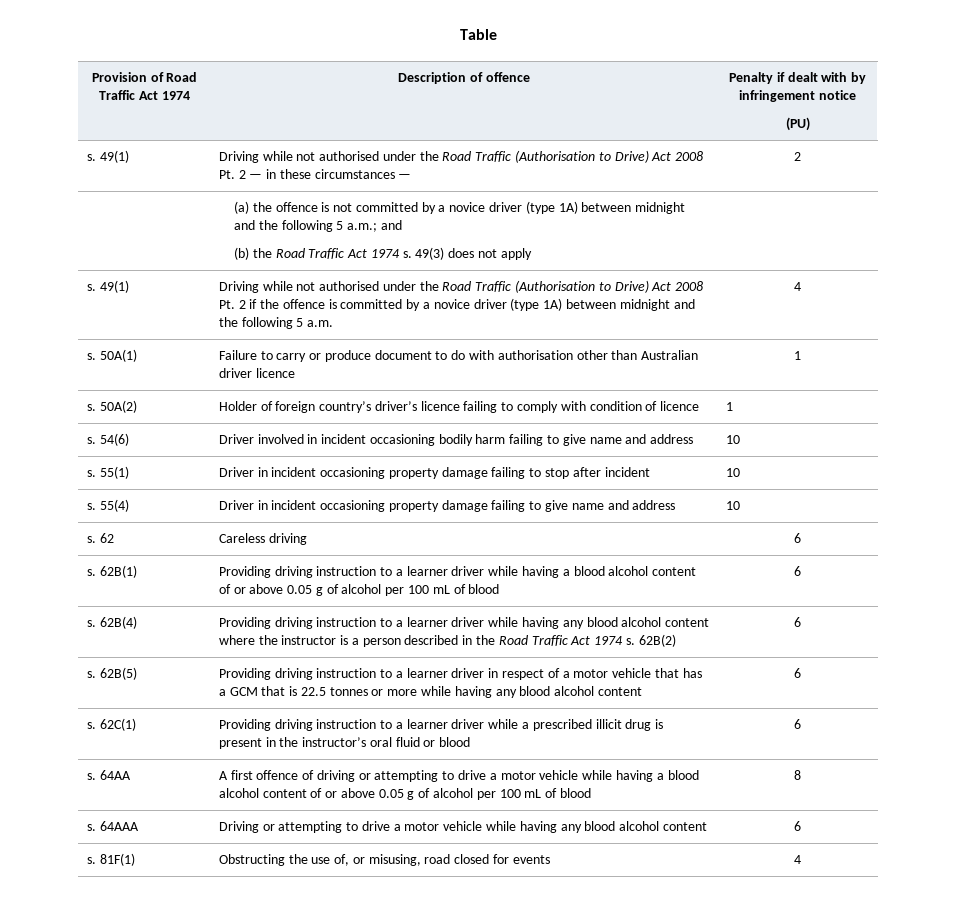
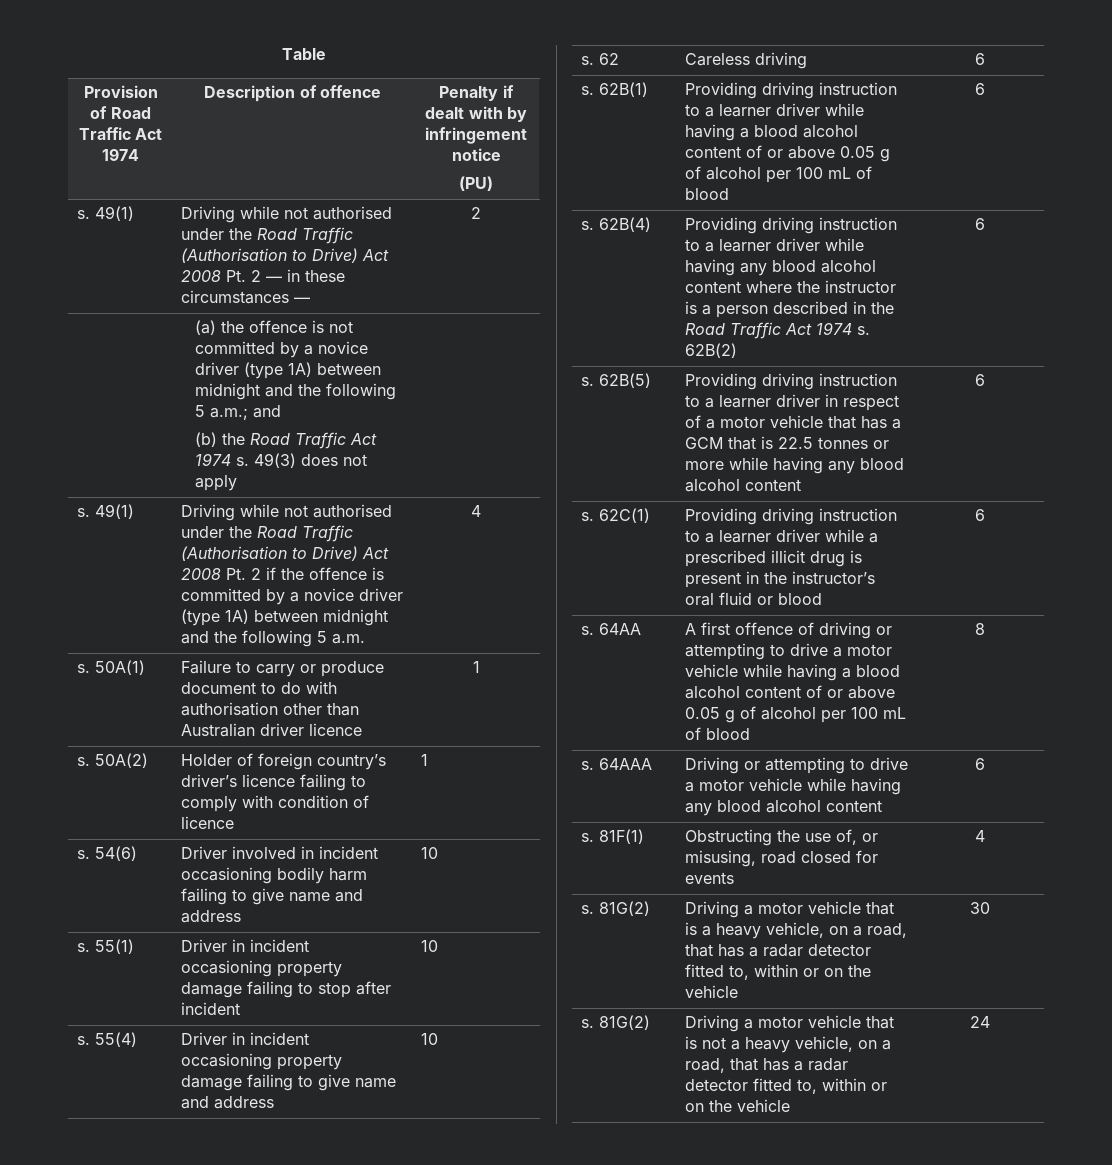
+ s. 81G(2) | Driving a motor vehicle that is a heavy vehicle, on a road, that has a radar detector fitted to, within or on the vehicle | 30
+ s. 81G(2) | Driving a motor vehicle that is not a heavy vehicle, on a road, that has a radar detector fitted to, within or on the vehicle | 24

